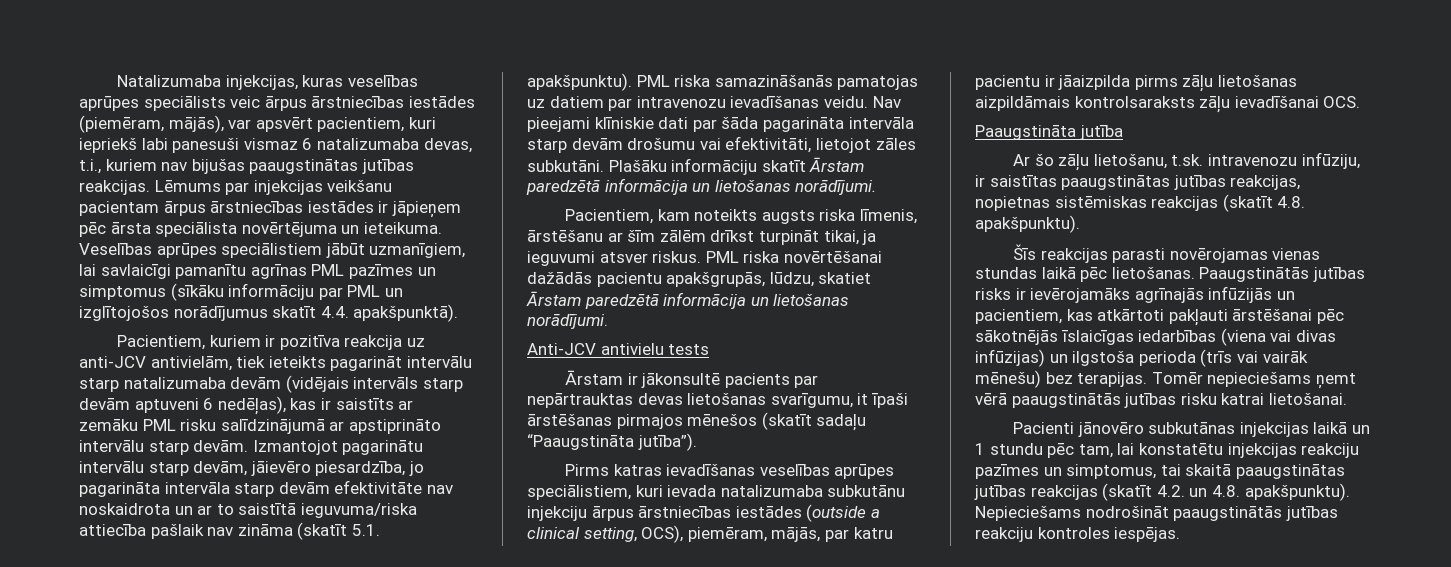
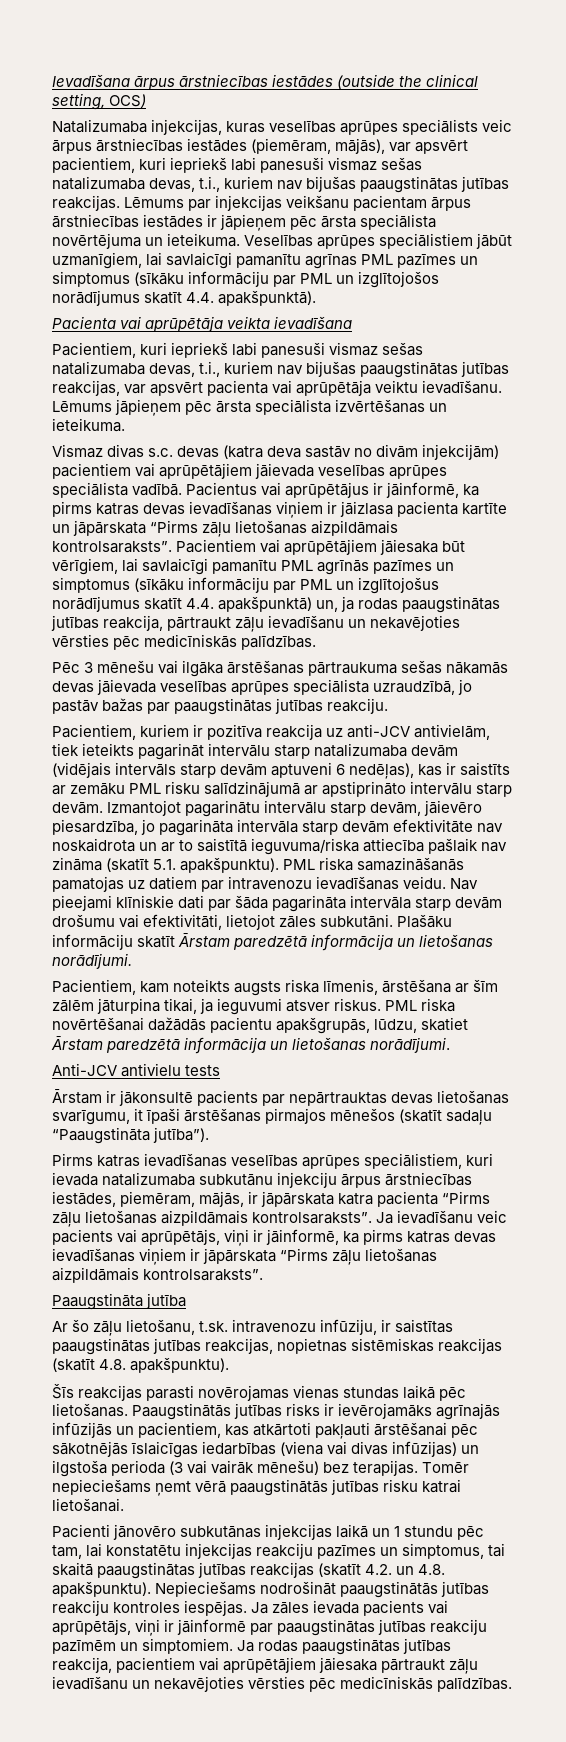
+ Ievadīšana ārpus ārstniecības iestādes (outside the clinical setting, OCS)
- Natalizumaba injekcijas, kuras veselības aprūpes speciālists veic ārpus ārstniecības iestādes (piemēram, mājās), var apsvērt pacientiem, kuri iepriekš labi panesuši vismaz 6 natalizumaba devas, t.i., kuriem nav bijušas paaugstinātas jutības reakcijas.
+ Natalizumaba injekcijas, kuras veselības aprūpes speciālists veic ārpus ārstniecības iestādes (piemēram, mājās), var apsvērt pacientiem, kuri iepriekš labi panesuši vismaz sešas natalizumaba devas, t.i., kuriem nav bijušas paaugstinātas jutības reakcijas.
+ Pacienta vai aprūpētāja veikta ievadīšana
+ Pacientiem, kuri iepriekš labi panesuši vismaz sešas natalizumaba devas, t.i., kuriem nav bijušas paaugstinātas jutības reakcijas, var apsvērt pacienta vai aprūpētāja veiktu ievadīšanu. Lēmums jāpieņem pēc ārsta speciālista izvērtēšanas un ieteikuma.
+ Vismaz divas s.c. devas (katra deva sastāv no divām injekcijām) pacientiem vai aprūpētājiem jāievada veselības aprūpes speciālista vadībā. Pacientus vai aprūpētājus ir jāinformē, ka pirms katras devas ievadīšanas viņiem ir jāizlasa pacienta kartīte un jāpārskata “Pirms zāļu lietošanas aizpildāmais kontrolsaraksts”. Pacientiem vai aprūpētājiem jāiesaka būt vērīgiem, lai savlaicīgi pamanītu PML agrīnās pazīmes un simptomus (sīkāku informāciju par PML un izglītojošus norādījumus skatīt 4.4. apakšpunktā) un, ja rodas paaugstinātas jutības reakcija, pārtraukt zāļu ievadīšanu un nekavējoties vērsties pēc medicīniskās palīdzības.
+ Pēc 3 mēnešu vai ilgāka ārstēšanas pārtraukuma sešas nākamās devas jāievada veselības aprūpes speciālista uzraudzībā, jo pastāv bažas par paaugstinātas jutības reakciju.
- Pacientiem, kam noteikts augsts riska līmenis, ārstēšanu ar šīm zālēm drīkst turpināt tikai, ja ieguvumi atsver riskus.
+ Pacientiem, kam noteikts augsts riska līmenis, ārstēšana ar šīm zālēm jāturpina tikai, ja ieguvumi atsver riskus.
- Pirms katras ievadīšanas veselības aprūpes speciālistiem, kuri ievada natalizumaba subkutānu injekciju ārpus ārstniecības iestādes (outside a clinical setting, OCS), piemēram, mājās, par katru pacientu ir jāaizpilda pirms zāļu lietošanas aizpildāmais kontrolsaraksts zāļu ievadīšanai OCS.
+ Pirms katras ievadīšanas veselības aprūpes speciālistiem, kuri ievada natalizumaba subkutānu injekciju ārpus ārstniecības iestādes, piemēram, mājās, ir jāpārskata katra pacienta “Pirms zāļu lietošanas aizpildāmais kontrolsaraksts”. Ja ievadīšanu veic pacients vai aprūpētājs, viņi ir jāinformē, ka pirms katras devas ievadīšanas viņiem ir jāpārskata “Pirms zāļu lietošanas aizpildāmais kontrolsaraksts”.
- Paaugstinātās jutības risks ir ievērojamāks agrīnajās infūzijās un pacientiem, kas atkārtoti pakļauti ārstēšanai pēc sākotnējās īslaicīgas iedarbības (viena vai divas infūzijas) un ilgstoša perioda (trīs vai vairāk mēnešu) bez terapijas.
+ Paaugstinātās jutības risks ir ievērojamāks agrīnajās infūzijās un pacientiem, kas atkārtoti pakļauti ārstēšanai pēc sākotnējās īslaicīgas iedarbības (viena vai divas infūzijas) un ilgstoša perioda (3 vai vairāk mēnešu) bez terapijas.
+ Ja zāles ievada pacients vai aprūpētājs, viņi ir jāinformē par paaugstinātas jutības reakciju pazīmēm un simptomiem. Ja rodas paaugstinātas jutības reakcija, pacientiem vai aprūpētājiem jāiesaka pārtraukt zāļu ievadīšanu un nekavējoties vērsties pēc medicīniskās palīdzības.

